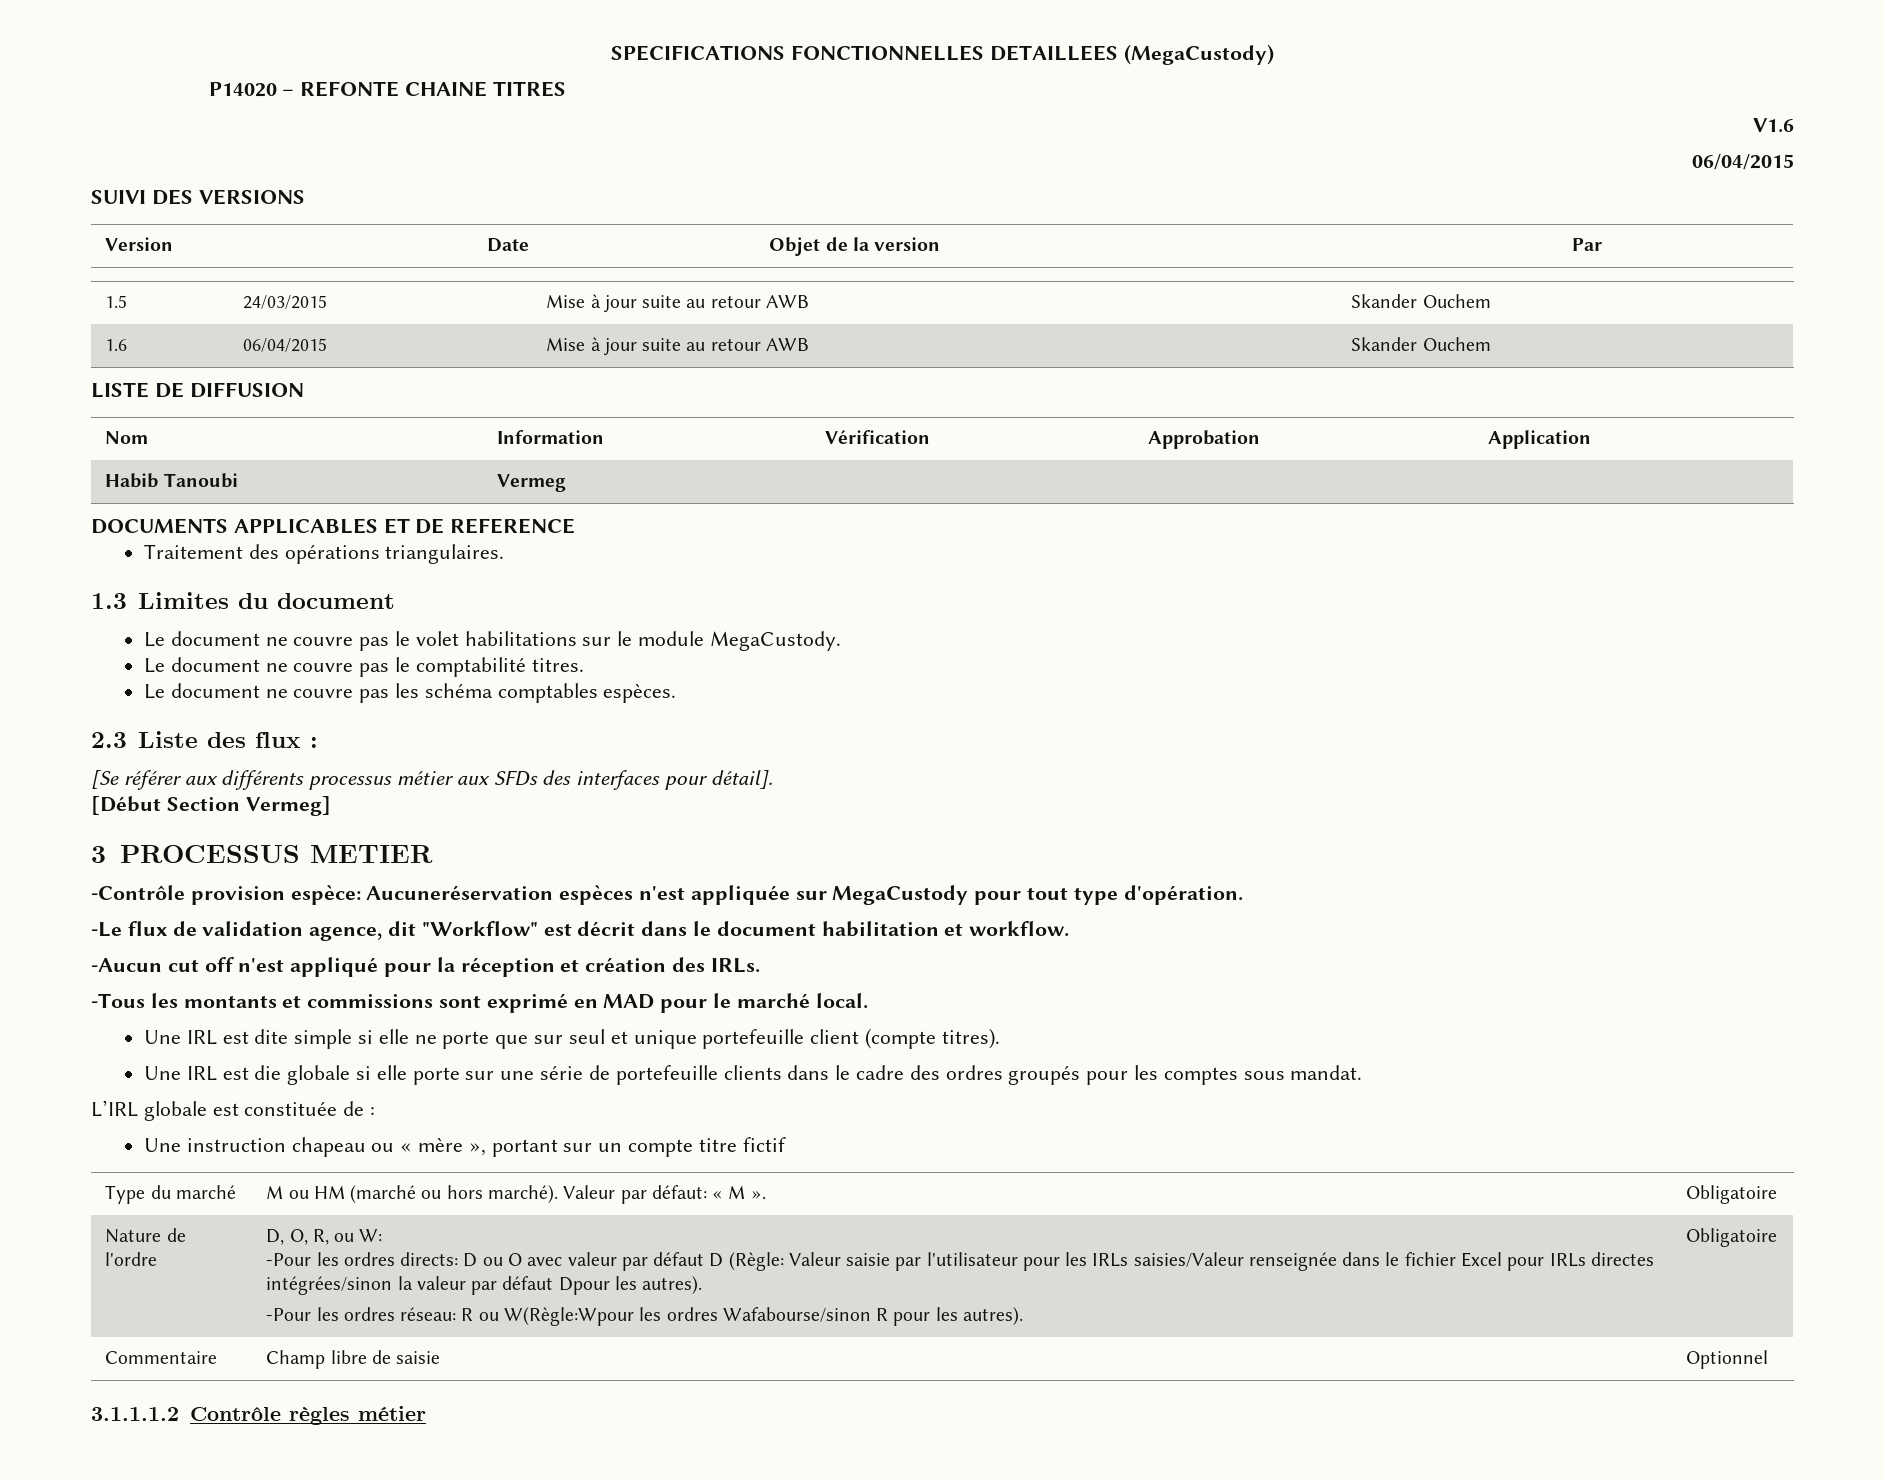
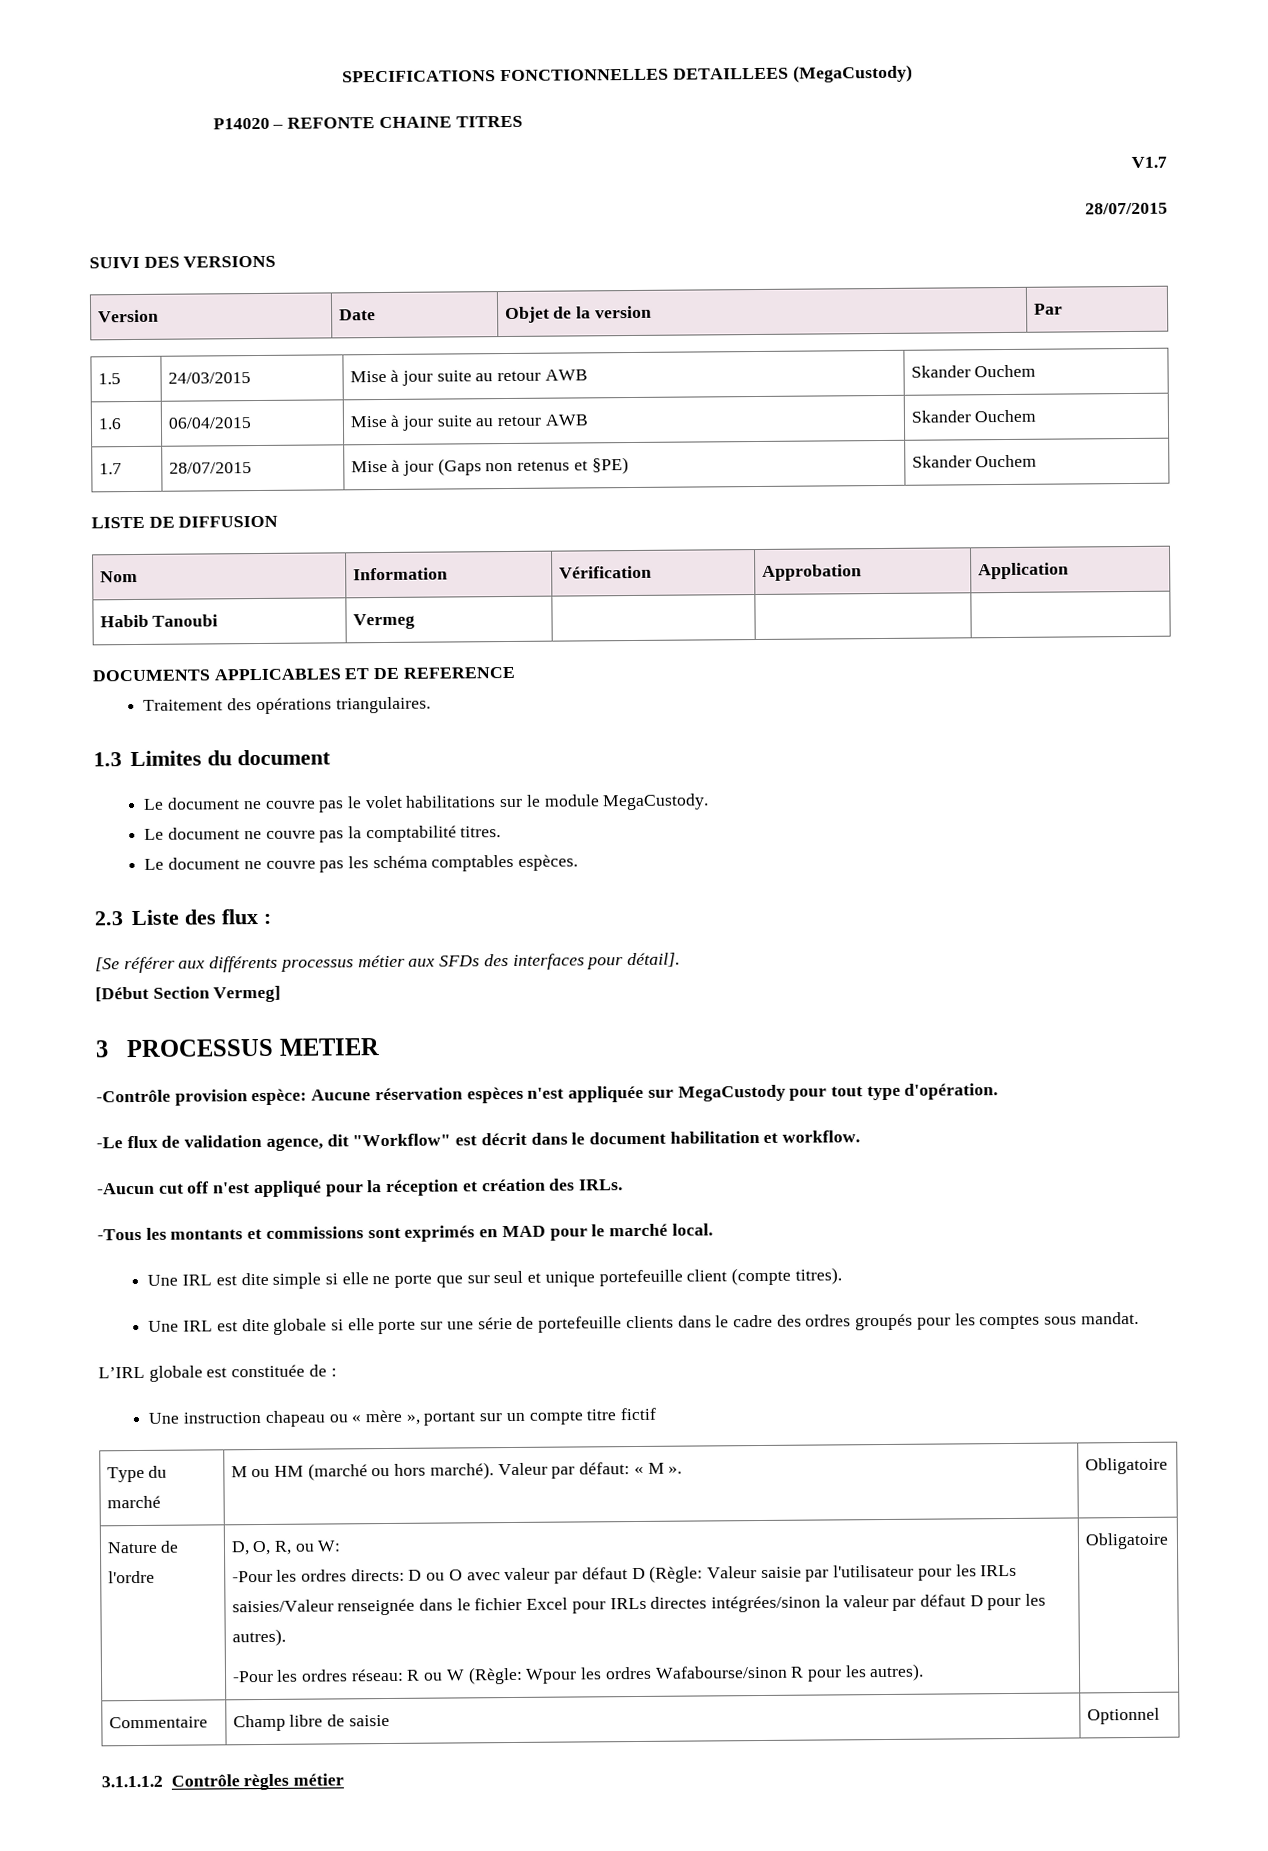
- V1.6
- 06/04/2015
+ V1.7
+ 28/07/2015
+ 1.7 | 28/07/2015 | Mise à jour (Gaps non retenus et §PE) | Skander Ouchem
- Le document ne couvre pas le comptabilité titres.
+ Le document ne couvre pas la comptabilité titres.
- -Contrôle provision espèce: Aucuneréservation espèces n'est appliquée sur MegaCustody pour tout type d'opération.
+ -Contrôle provision espèce: Aucune réservation espèces n'est appliquée sur MegaCustody pour tout type d'opération.
- -Tous les montants et commissions sont exprimé en MAD pour le marché local.
+ -Tous les montants et commissions sont exprimés en MAD pour le marché local.
- Une IRL est die globale si elle porte sur une série de portefeuille clients dans le cadre des ordres groupés pour les comptes sous mandat.
+ Une IRL est dite globale si elle porte sur une série de portefeuille clients dans le cadre des ordres groupés pour les comptes sous mandat.
- -Pour les ordres directs: D ou O avec valeur par défaut D (Règle: Valeur saisie par l'utilisateur pour les IRLs saisies/Valeur renseignée dans le fichier Excel pour IRLs directes intégrées/sinon la valeur par défaut Dpour les autres).
+ -Pour les ordres directs: D ou O avec valeur par défaut D (Règle: Valeur saisie par l'utilisateur pour les IRLs saisies/Valeur renseignée dans le fichier Excel pour IRLs directes intégrées/sinon la valeur par défaut D pour les autres).
- -Pour les ordres réseau: R ou W(Règle:Wpour les ordres Wafabourse/sinon R pour les autres).
+ -Pour les ordres réseau: R ou W (Règle: Wpour les ordres Wafabourse/sinon R pour les autres).

